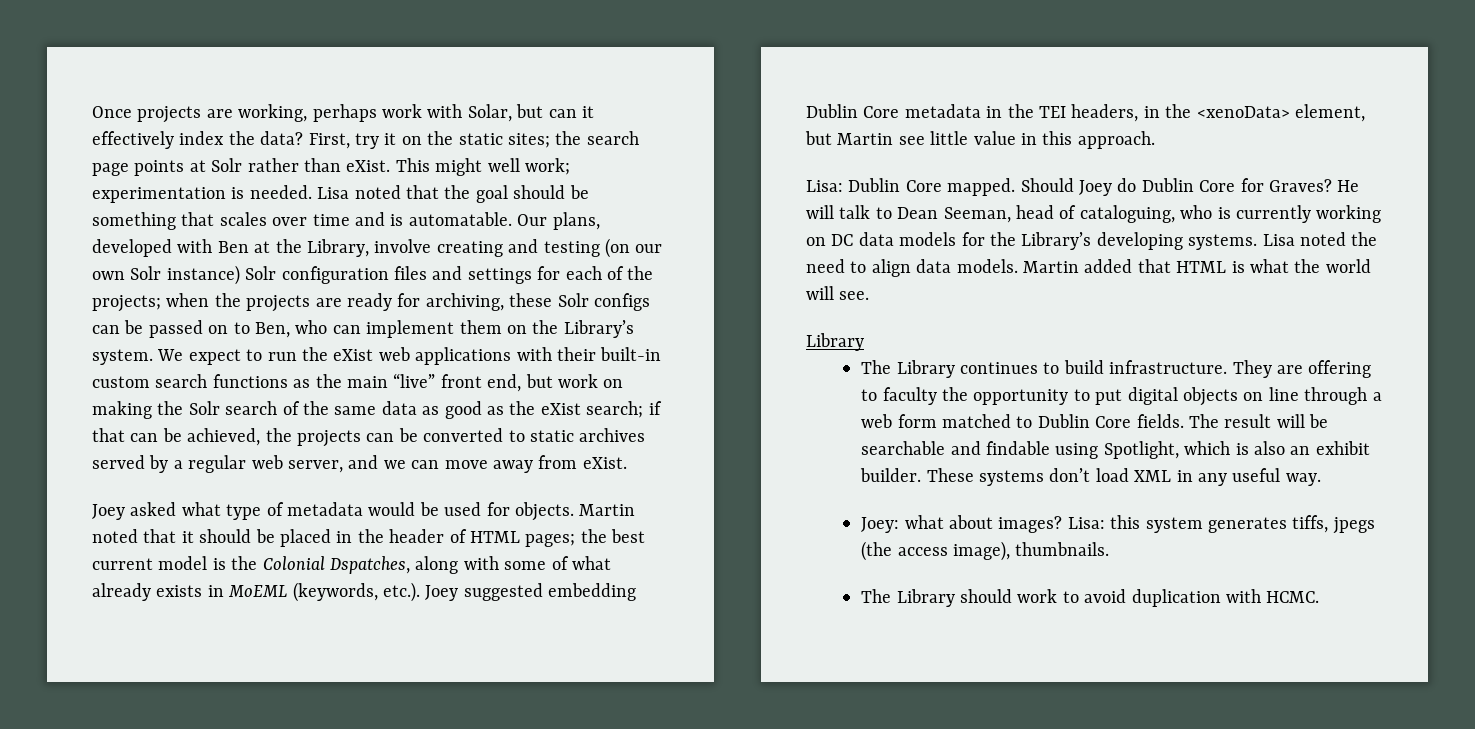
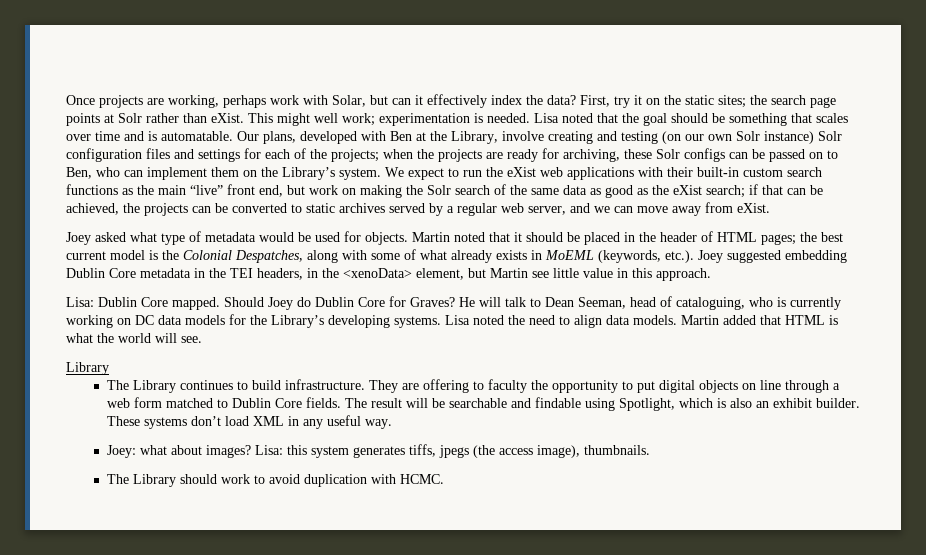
- Martin noted that it should be placed in the header of HTML pages; the best current model is the Colonial Dspatches, along with some of what already exists in MoEML (keywords, etc.). Joey suggested embedding Dublin Core metadata in the TEI headers, in the <xenoData> element, but Martin see little value in this approach.
+ Martin noted that it should be placed in the header of HTML pages; the best current model is the Colonial Despatches, along with some of what already exists in MoEML (keywords, etc.). Joey suggested embedding Dublin Core metadata in the TEI headers, in the <xenoData> element, but Martin see little value in this approach.

